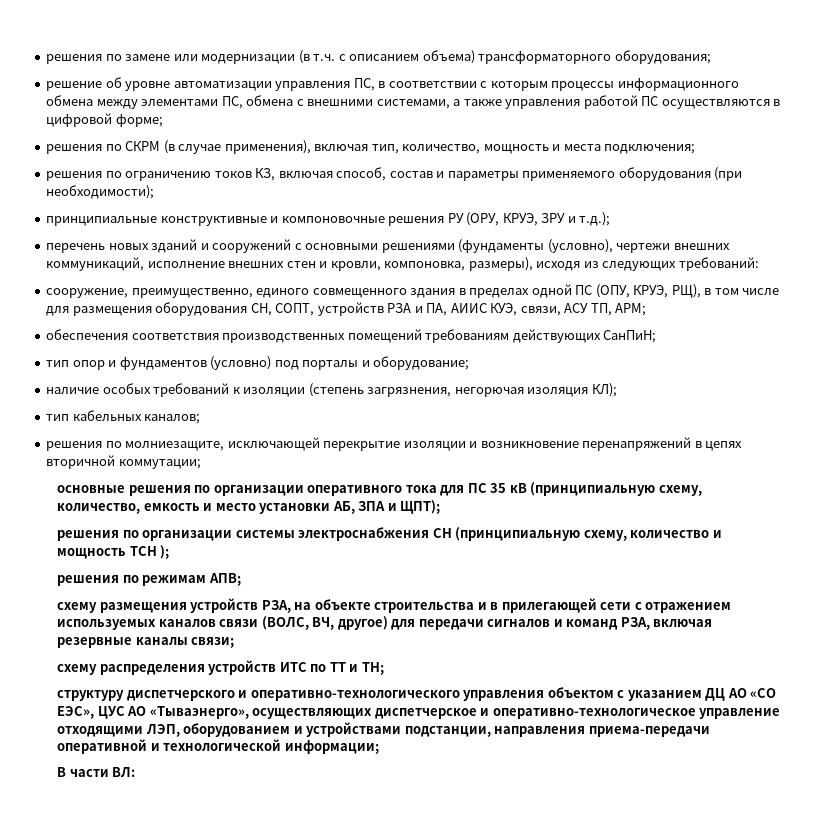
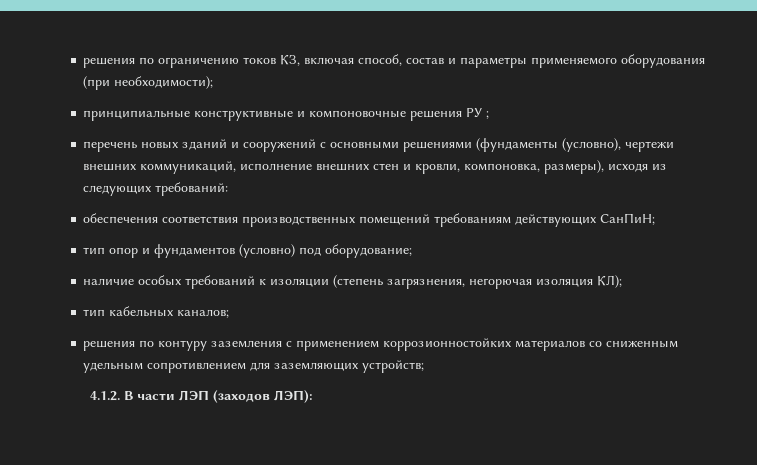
- решения по замене или модернизации (в т.ч. с описанием объема) трансформаторного оборудования;
- решение об уровне автоматизации управления ПС, в соответствии с которым процессы информационного обмена между элементами ПС, обмена с внешними системами, а также управления работой ПС осуществляются в цифровой форме;
- решения по СКРМ (в случае применения), включая тип, количество, мощность и места подключения;
- принципиальные конструктивные и компоновочные решения РУ (ОРУ, КРУЭ, ЗРУ и т.д.);
+ принципиальные конструктивные и компоновочные решения РУ ;
- сооружение, преимущественно, единого совмещенного здания в пределах одной ПС (ОПУ, КРУЭ, РЩ), в том числе для размещения оборудования СН, СОПТ, устройств РЗА и ПА, АИИС КУЭ, связи, АСУ ТП, АРМ;
- тип опор и фундаментов (условно) под порталы и оборудование;
+ тип опор и фундаментов (условно) под оборудование;
- решения по молниезащите, исключающей перекрытие изоляции и возникновение перенапряжений в цепях вторичной коммутации;
- основные решения по организации оперативного тока для ПС 35 кВ (принципиальную схему, количество, емкость и место установки АБ, ЗПА и ЩПТ);
- решения по организации системы электроснабжения СН (принципиальную схему, количество и мощность ТСН );
- решения по режимам АПВ;
- схему размещения устройств РЗА, на объекте строительства и в прилегающей сети с отражением используемых каналов связи (ВОЛС, ВЧ, другое) для передачи сигналов и команд РЗА, включая резервные каналы связи;
- схему распределения устройств ИТС по ТТ и ТН;
- структуру диспетчерского и оперативно-технологического управления объектом с указанием ДЦ АО «СО ЕЭС», ЦУС АО «Тываэнерго», осуществляющих диспетчерское и оперативно-технологическое управление отходящими ЛЭП, оборудованием и устройствами подстанции, направления приема-передачи оперативной и технологической информации;
- В части ВЛ:
+ решения по контуру заземления с применением коррозионностойких материалов со сниженным удельным сопротивлением для заземляющих устройств;
+ 4.1.2. В части ЛЭП (заходов ЛЭП):

